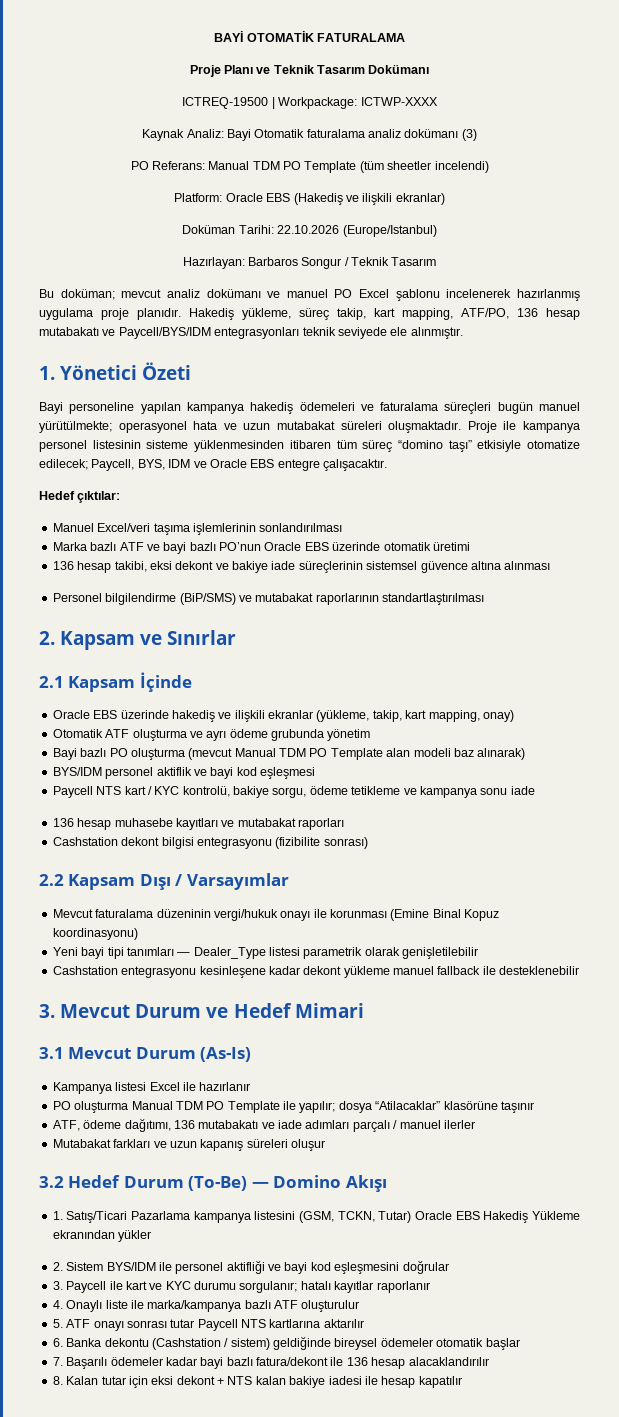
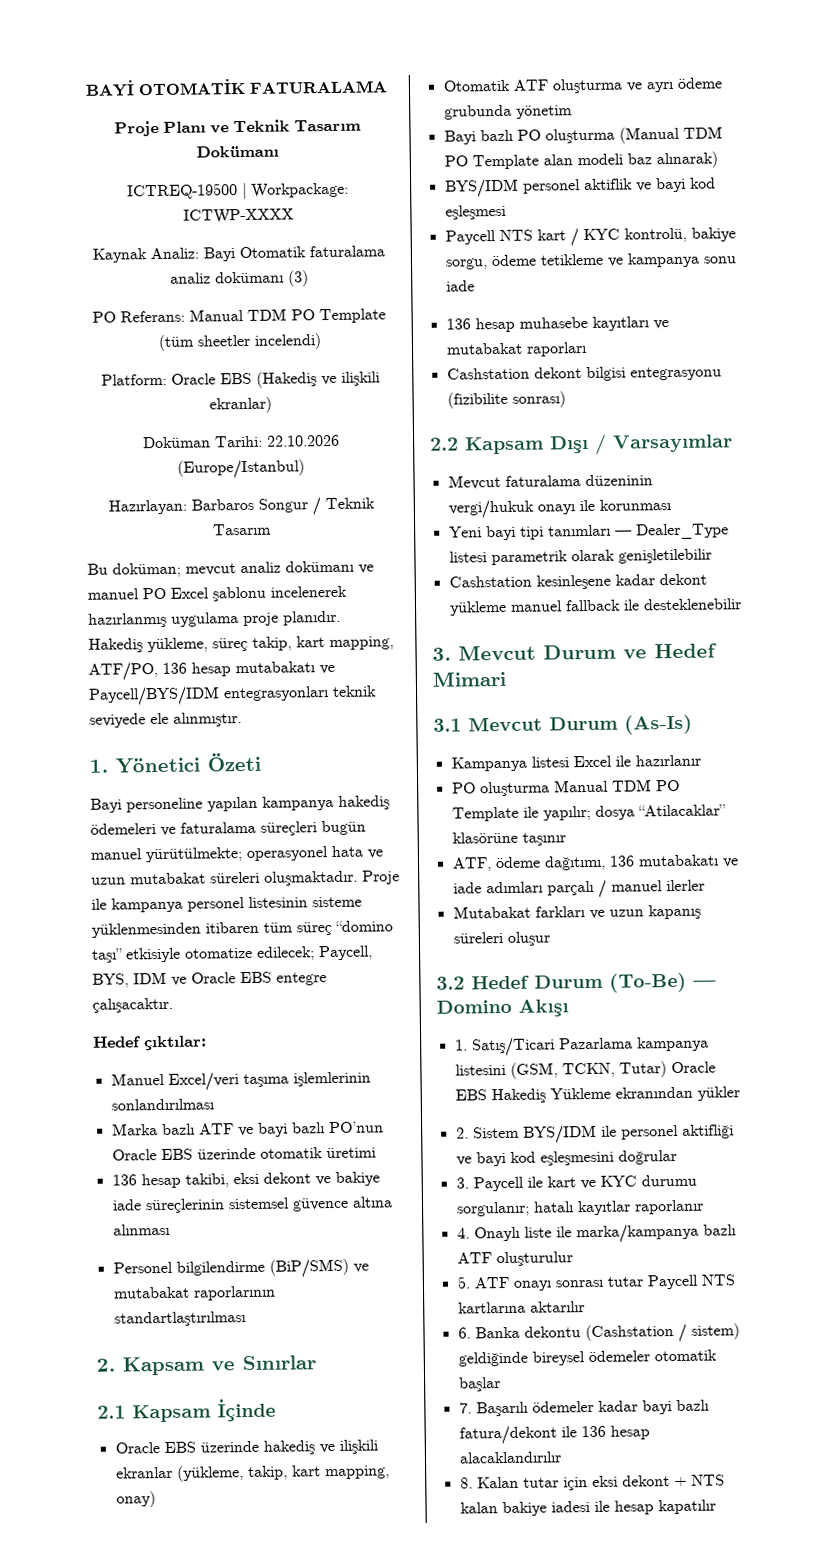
- Bayi bazlı PO oluşturma (mevcut Manual TDM PO Template alan modeli baz alınarak)
+ Bayi bazlı PO oluşturma (Manual TDM PO Template alan modeli baz alınarak)
- Mevcut faturalama düzeninin vergi/hukuk onayı ile korunması (Emine Binal Kopuz koordinasyonu)
+ Mevcut faturalama düzeninin vergi/hukuk onayı ile korunması
- Cashstation entegrasyonu kesinleşene kadar dekont yükleme manuel fallback ile desteklenebilir
+ Cashstation kesinleşene kadar dekont yükleme manuel fallback ile desteklenebilir

